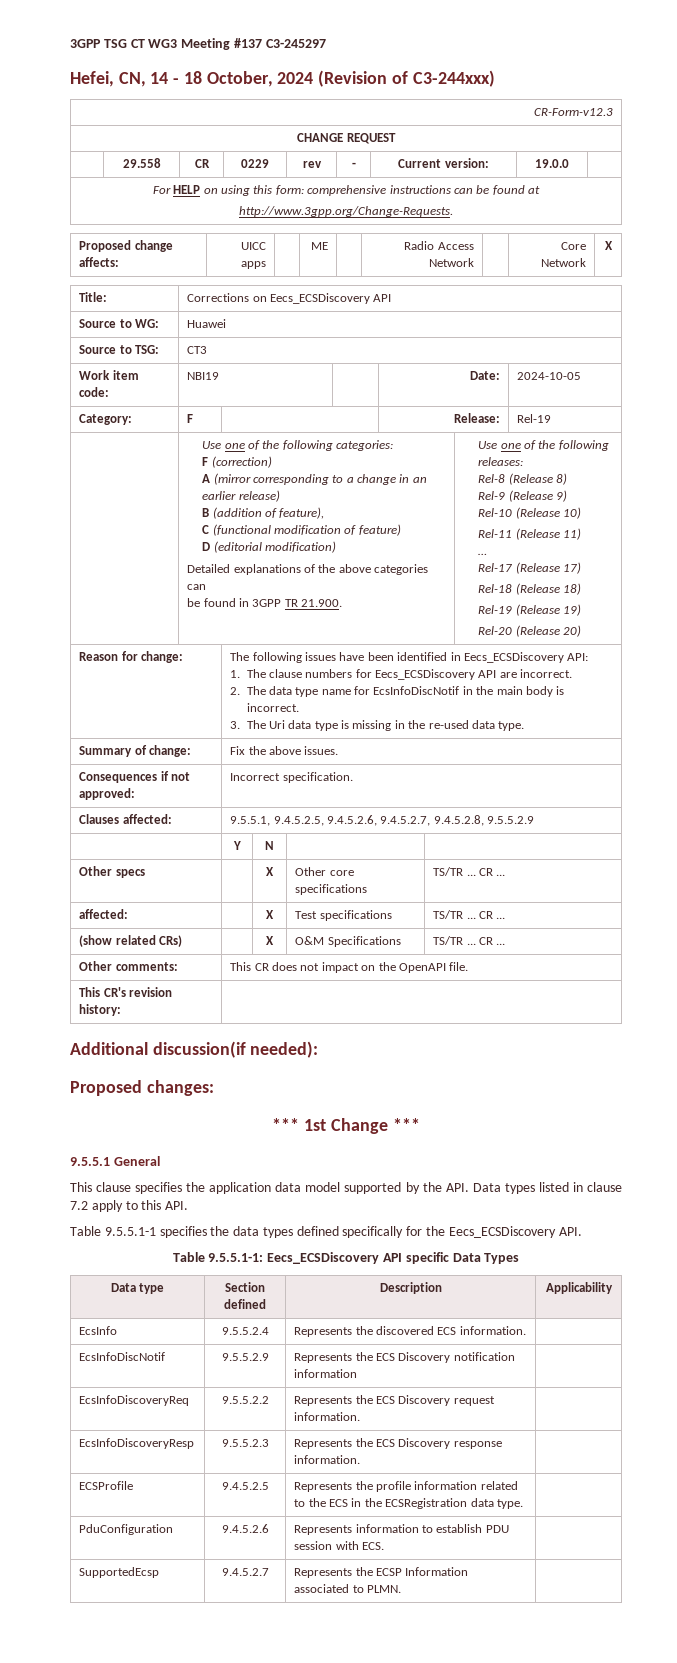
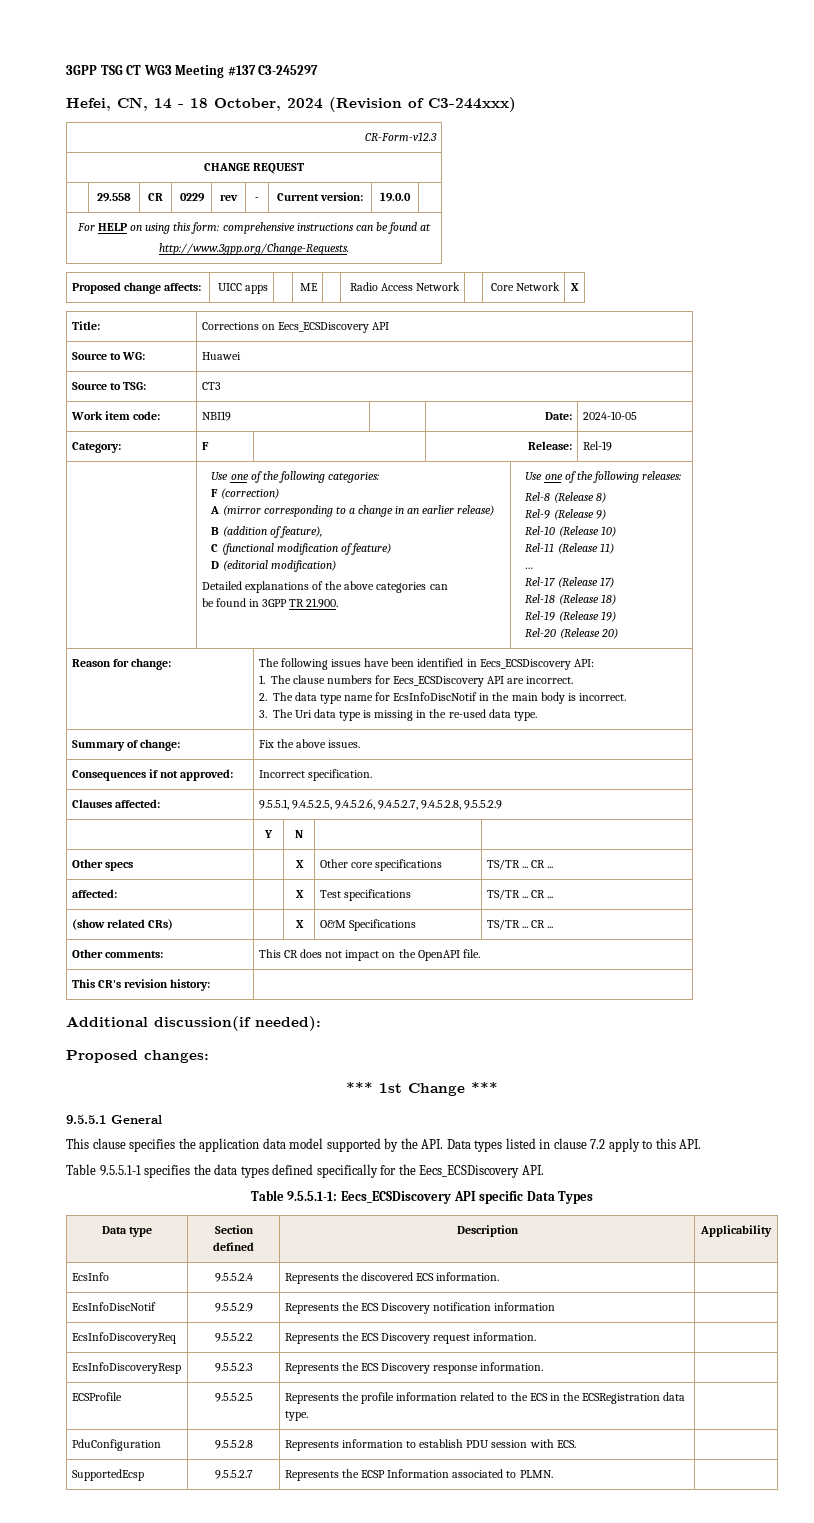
- ECSProfile | 9.4.5.2.5 | Represents the profile information related to the ECS in the ECSRegistration data type. |
+ ECSProfile | 9.5.5.2.5 | Represents the profile information related to the ECS in the ECSRegistration data type. |
- PduConfiguration | 9.4.5.2.6 | Represents information to establish PDU session with ECS. |
+ PduConfiguration | 9.5.5.2.8 | Represents information to establish PDU session with ECS. |
- SupportedEcsp | 9.4.5.2.7 | Represents the ECSP Information associated to PLMN. |
+ SupportedEcsp | 9.5.5.2.7 | Represents the ECSP Information associated to PLMN. |

